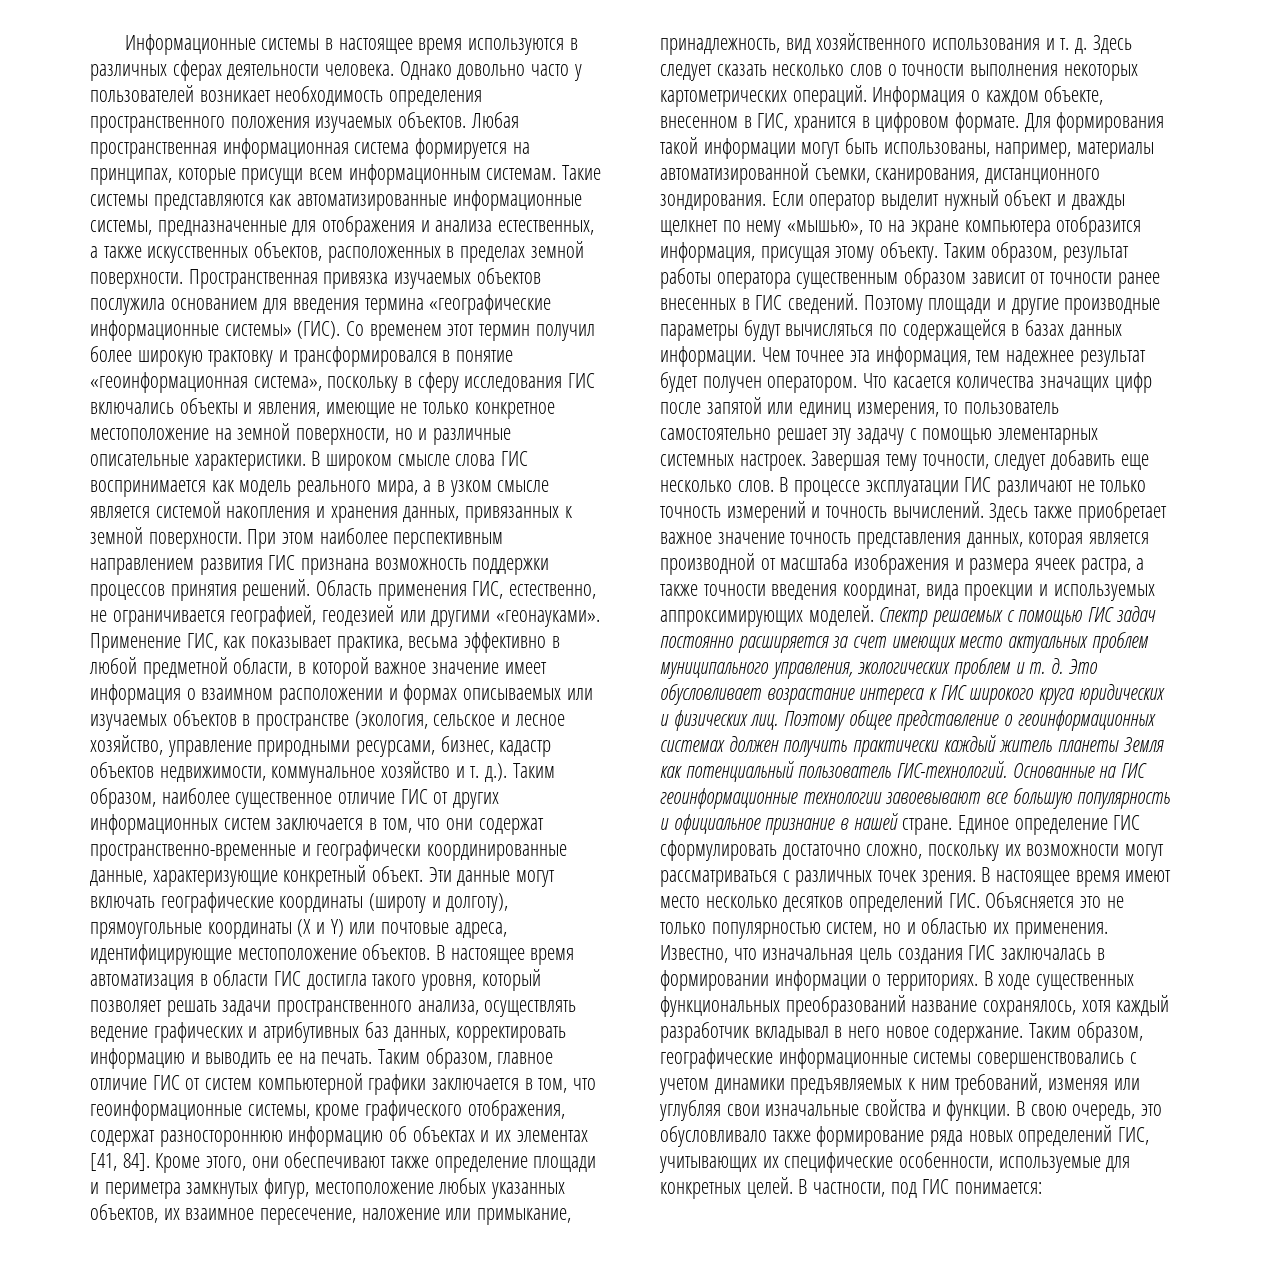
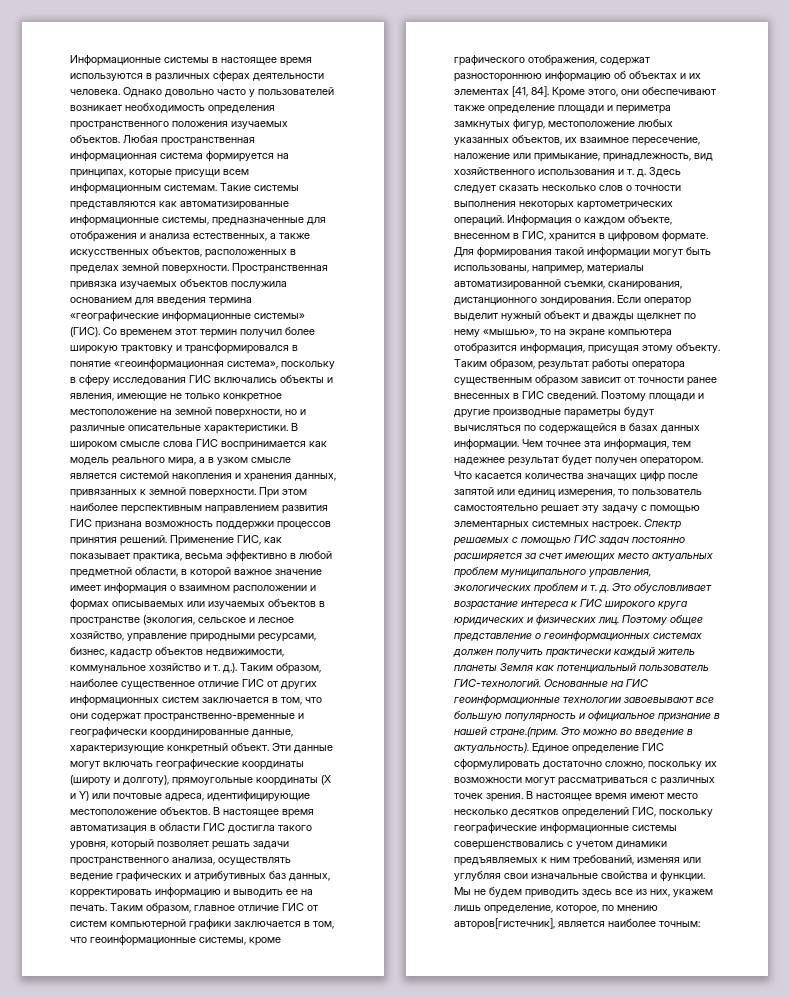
- Область применения ГИС, естественно, не ограничивается географией, геодезией или другими «геонауками».
- Завершая тему точности, следует добавить еще несколько слов. В процессе эксплуатации ГИС различают не только точность измерений и точность вычислений. Здесь также приобретает важное значение точность представления данных, которая является производной от масштаба изображения и размера ячеек растра, а также точности введения координат, вида проекции и используемых аппроксимирующих моделей.
- Основанные на ГИС геоинформационные технологии завоевывают все большую популярность и официальное признание в нашей стране.
+ Основанные на ГИС геоинформационные технологии завоевывают все большую популярность и официальное признание в нашей стране.(прим. Это можно во введение в актуальность).
- В настоящее время имеют место несколько десятков определений ГИС. Объясняется это не только популярностью систем, но и областью их применения. Известно, что изначальная цель создания ГИС заключалась в формировании информации о территориях. В ходе существенных функциональных преобразований название сохранялось, хотя каждый разработчик вкладывал в него новое содержание. Таким образом, географические информационные системы совершенствовались с учетом динамики предъявляемых к ним требований, изменяя или углубляя свои изначальные свойства и функции.
+ В настоящее время имеют место несколько десятков определений ГИС, поскольку географические информационные системы совершенствовались с учетом динамики предъявляемых к ним требований, изменяя или углубляя свои изначальные свойства и функции.
- В свою очередь, это обусловливало также формирование ряда новых определений ГИС, учитывающих их специфические особенности, используемые для конкретных целей. В частности, под ГИС понимается:
+ Мы не будем приводить здесь все из них, укажем лишь определение, которое, по мнению авторов[гистечник], является наиболее точным:

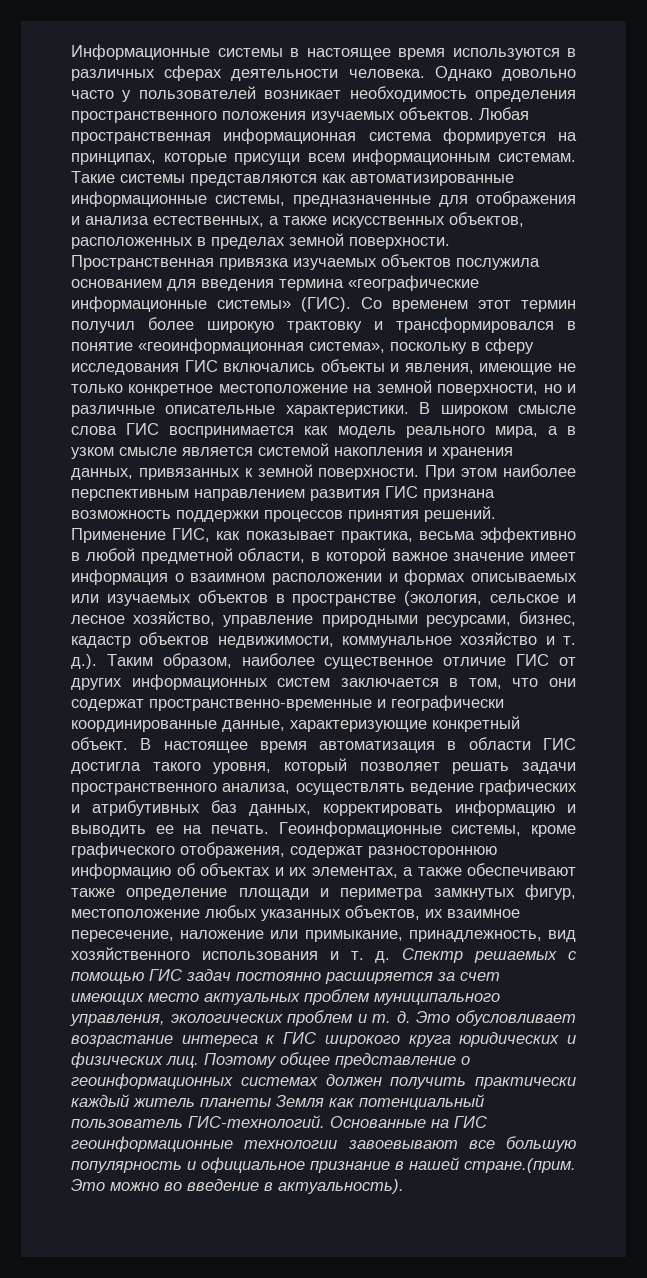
- Эти данные могут включать географические координаты (широту и долготу), прямоугольные координаты (X и Y) или почтовые адреса, идентифицирующие местоположение объектов.
- Таким образом, главное отличие ГИС от систем компьютерной графики заключается в том, что геоинформационные системы, кроме графического отображения, содержат разностороннюю информацию об объектах и их элементах [41, 84]. Кроме этого, они обеспечивают также определение площади и периметра замкнутых фигур, местоположение любых указанных объектов, их взаимное пересечение, наложение или примыкание, принадлежность, вид хозяйственного использования и т. д.
+ Геоинформационные системы, кроме графического отображения, содержат разностороннюю информацию об объектах и их элементах, а также обеспечивают также определение площади и периметра замкнутых фигур, местоположение любых указанных объектов, их взаимное пересечение, наложение или примыкание, принадлежность, вид хозяйственного использования и т. д.
- Здесь следует сказать несколько слов о точности выполнения некоторых картометрических операций. Информация о каждом объекте, внесенном в ГИС, хранится в цифровом формате. Для формирования такой информации могут быть использованы, например, материалы автоматизированной съемки, сканирования, дистанционного зондирования. Если оператор выделит нужный объект и дважды щелкнет по нему «мышью», то на экране компьютера отобразится информация, присущая этому объекту. Таким образом, результат работы оператора существенным образом зависит от точности ранее внесенных в ГИС сведений. Поэтому площади и другие производные параметры будут вычисляться по содержащейся в базах данных информации. Чем точнее эта информация, тем надежнее результат будет получен оператором. Что касается количества значащих цифр после запятой или единиц измерения, то пользователь самостоятельно решает эту задачу с помощью элементарных системных настроек.
- Единое определение ГИС сформулировать достаточно сложно, поскольку их возможности могут рассматриваться с различных точек зрения. В настоящее время имеют место несколько десятков определений ГИС, поскольку географические информационные системы совершенствовались с учетом динамики предъявляемых к ним требований, изменяя или углубляя свои изначальные свойства и функции. Мы не будем приводить здесь все из них, укажем лишь определение, которое, по мнению авторов[гистечник], является наиболее точным:

